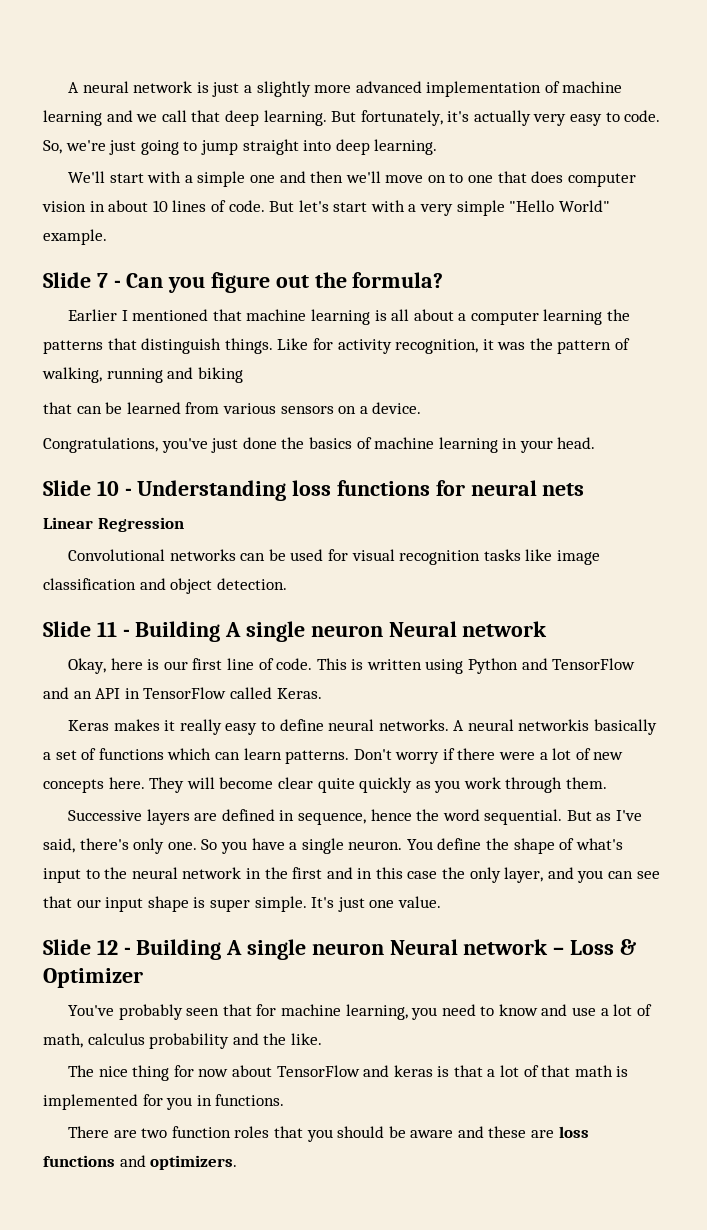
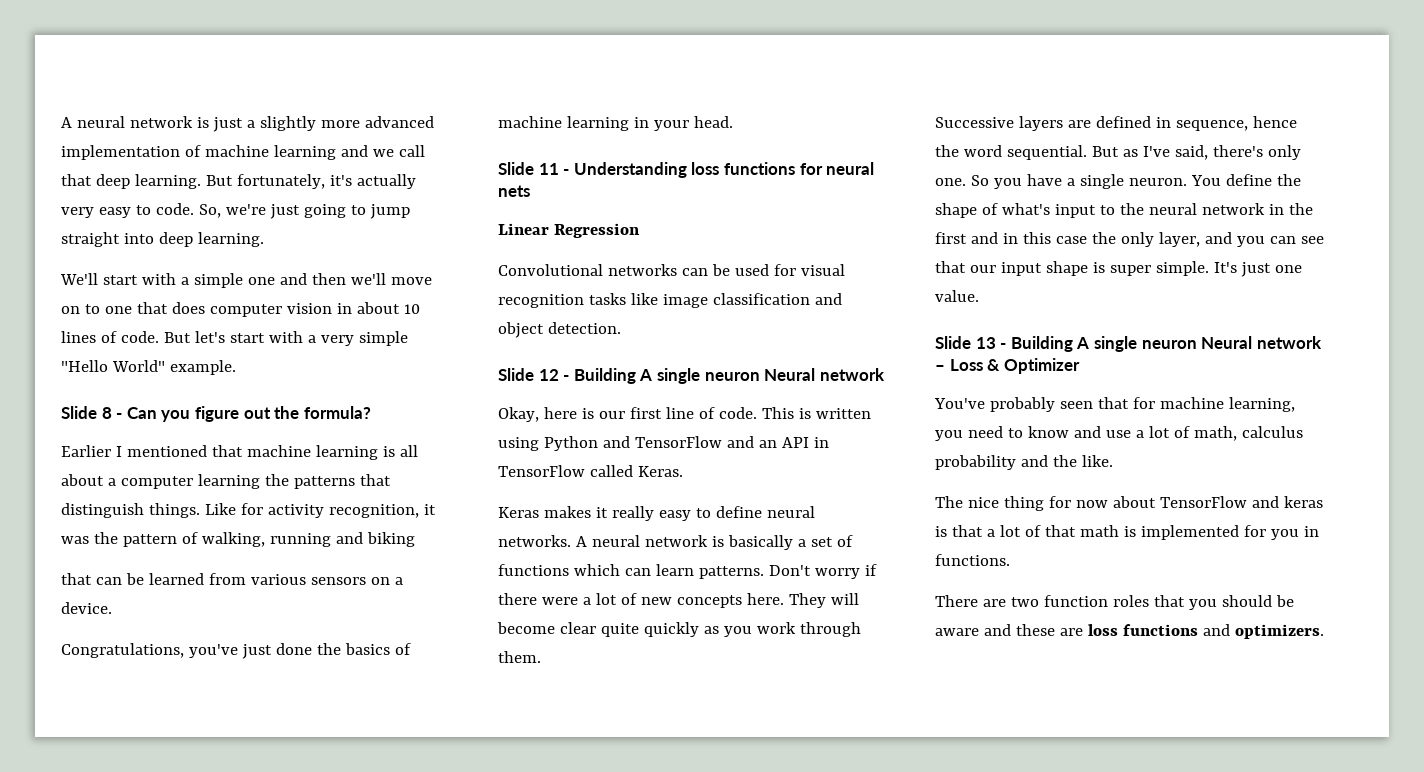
- Slide 7 - Can you figure out the formula?
+ Slide 8 - Can you figure out the formula?
- Slide 10 - Understanding loss functions for neural nets
+ Slide 11 - Understanding loss functions for neural nets
- Slide 11 - Building A single neuron Neural network
+ Slide 12 - Building A single neuron Neural network
- A neural networkis basically a set of functions which can learn patterns.
+ A neural network is basically a set of functions which can learn patterns.
- Slide 12 - Building A single neuron Neural network – Loss & Optimizer
+ Slide 13 - Building A single neuron Neural network – Loss & Optimizer

